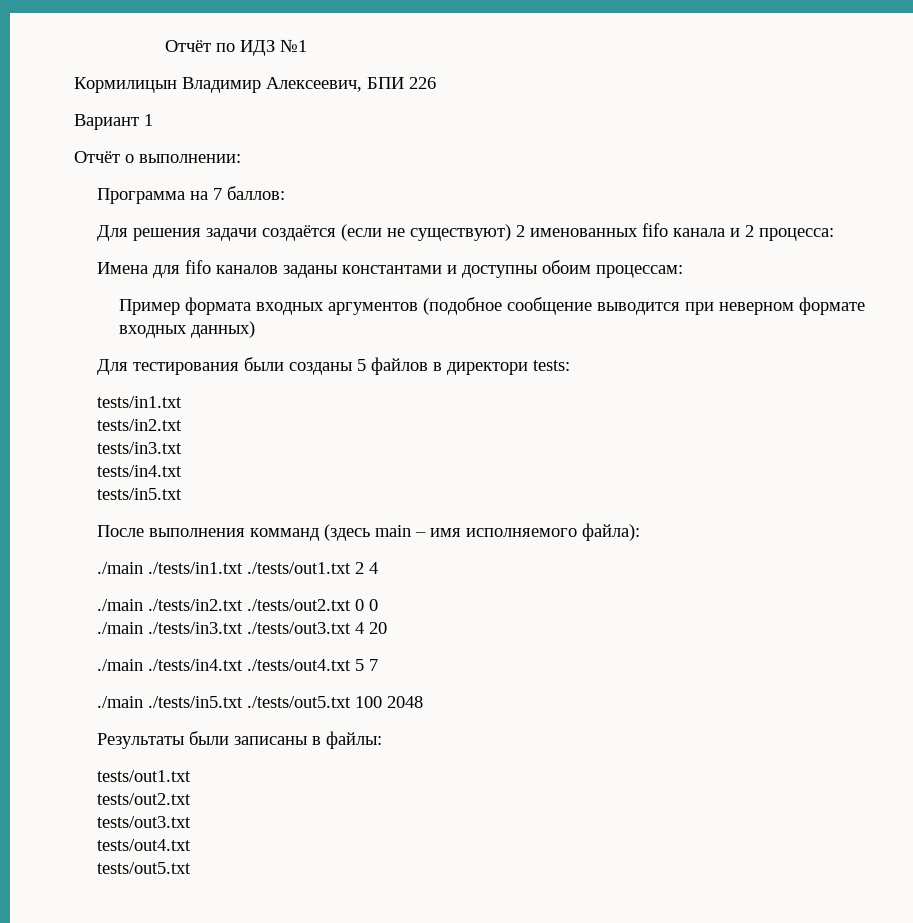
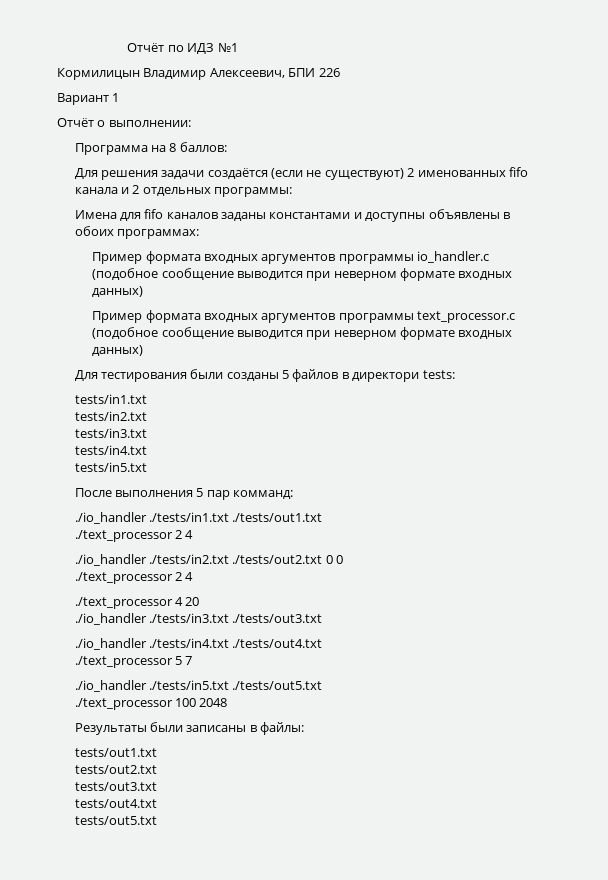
- Программа на 7 баллов:
+ Программа на 8 баллов:
- Для решения задачи создаётся (если не существуют) 2 именованных fifo канала и 2 процесса:
+ Для решения задачи создаётся (если не существуют) 2 именованных fifo канала и 2 отдельных программы:
- Имена для fifo каналов заданы константами и доступны обоим процессам:
- Пример формата входных аргументов (подобное сообщение выводится при неверном формате входных данных)
+ Имена для fifo каналов заданы константами и доступны объявлены в обоих программах:
+ Пример формата входных аргументов программы io_handler.c (подобное сообщение выводится при неверном формате входных данных)
+ Пример формата входных аргументов программы text_processor.c (подобное сообщение выводится при неверном формате входных данных)
- После выполнения комманд (здесь main – имя исполняемого файла):
- ./main ./tests/in1.txt ./tests/out1.txt 2 4
- ./main ./tests/in2.txt ./tests/out2.txt 0 0
- ./main ./tests/in3.txt ./tests/out3.txt 4 20
- ./main ./tests/in4.txt ./tests/out4.txt 5 7
+ После выполнения 5 пар комманд:
+ ./io_handler ./tests/in1.txt ./tests/out1.txt
+ ./text_processor 2 4
+ ./io_handler ./tests/in2.txt ./tests/out2.txt 0 0
+ ./text_processor 2 4
+ ./text_processor 4 20
+ ./io_handler ./tests/in3.txt ./tests/out3.txt
+ ./io_handler ./tests/in4.txt ./tests/out4.txt
+ ./text_processor 5 7
- ./main ./tests/in5.txt ./tests/out5.txt 100 2048
+ ./io_handler ./tests/in5.txt ./tests/out5.txt
+ ./text_processor 100 2048

